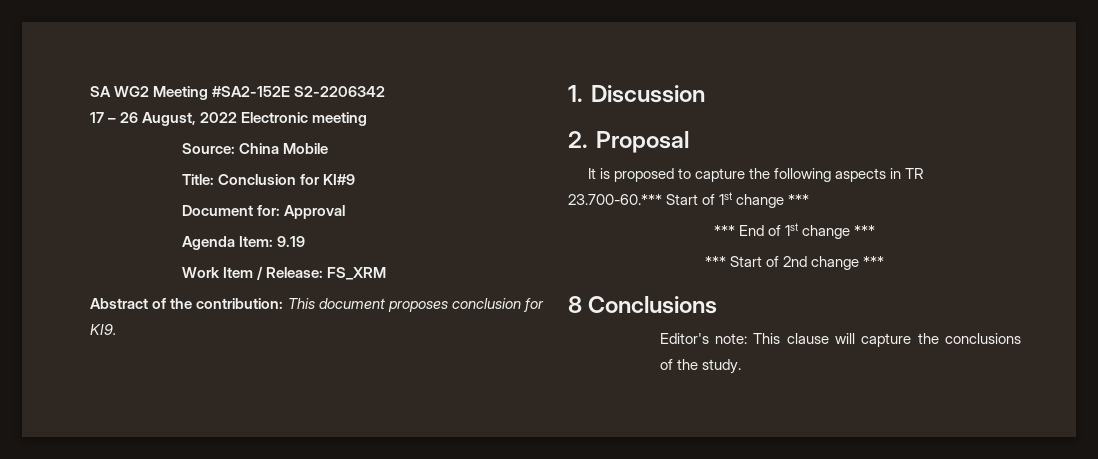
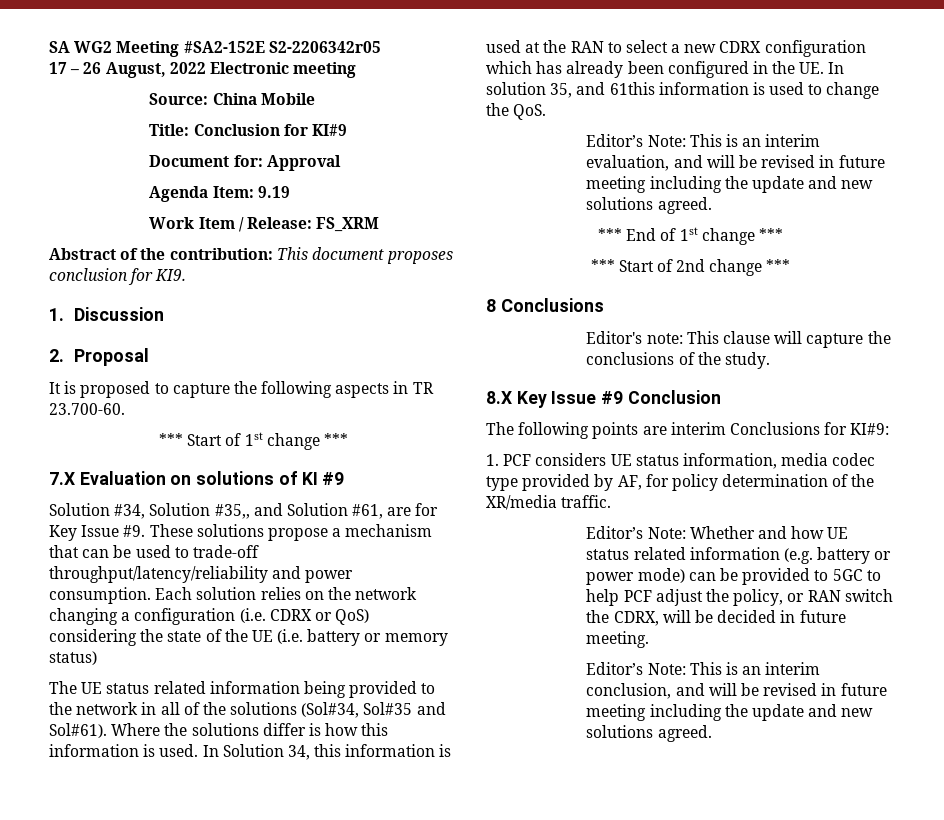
- SA WG2 Meeting #SA2-152E S2-2206342
+ SA WG2 Meeting #SA2-152E S2-2206342r05
- It is proposed to capture the following aspects in TR 23.700-60.*** Start of 1st change ***
+ It is proposed to capture the following aspects in TR 23.700-60.
+ *** Start of 1st change ***
+ 7.X Evaluation on solutions of KI #9
+ Solution #34, Solution #35,, and Solution #61, are for Key Issue #9. These solutions propose a mechanism that can be used to trade-off throughput/latency/reliability and power consumption. Each solution relies on the network changing a configuration (i.e. CDRX or QoS) considering the state of the UE (i.e. battery or memory status)
+ The UE status related information being provided to the network in all of the solutions (Sol#34, Sol#35 and Sol#61). Where the solutions differ is how this information is used. In Solution 34, this information is used at the RAN to select a new CDRX configuration which has already been configured in the UE. In solution 35, and 61this information is used to change the QoS.
+ Editor’s Note: This is an interim evaluation, and will be revised in future meeting including the update and new solutions agreed.
+ 8.X Key Issue #9 Conclusion
+ The following points are interim Conclusions for KI#9:
+ 1. PCF considers UE status information, media codec type provided by AF, for policy determination of the XR/media traffic.
+ Editor’s Note: Whether and how UE status related information (e.g. battery or power mode) can be provided to 5GC to help PCF adjust the policy, or RAN switch the CDRX, will be decided in future meeting.
+ Editor’s Note: This is an interim conclusion, and will be revised in future meeting including the update and new solutions agreed.

